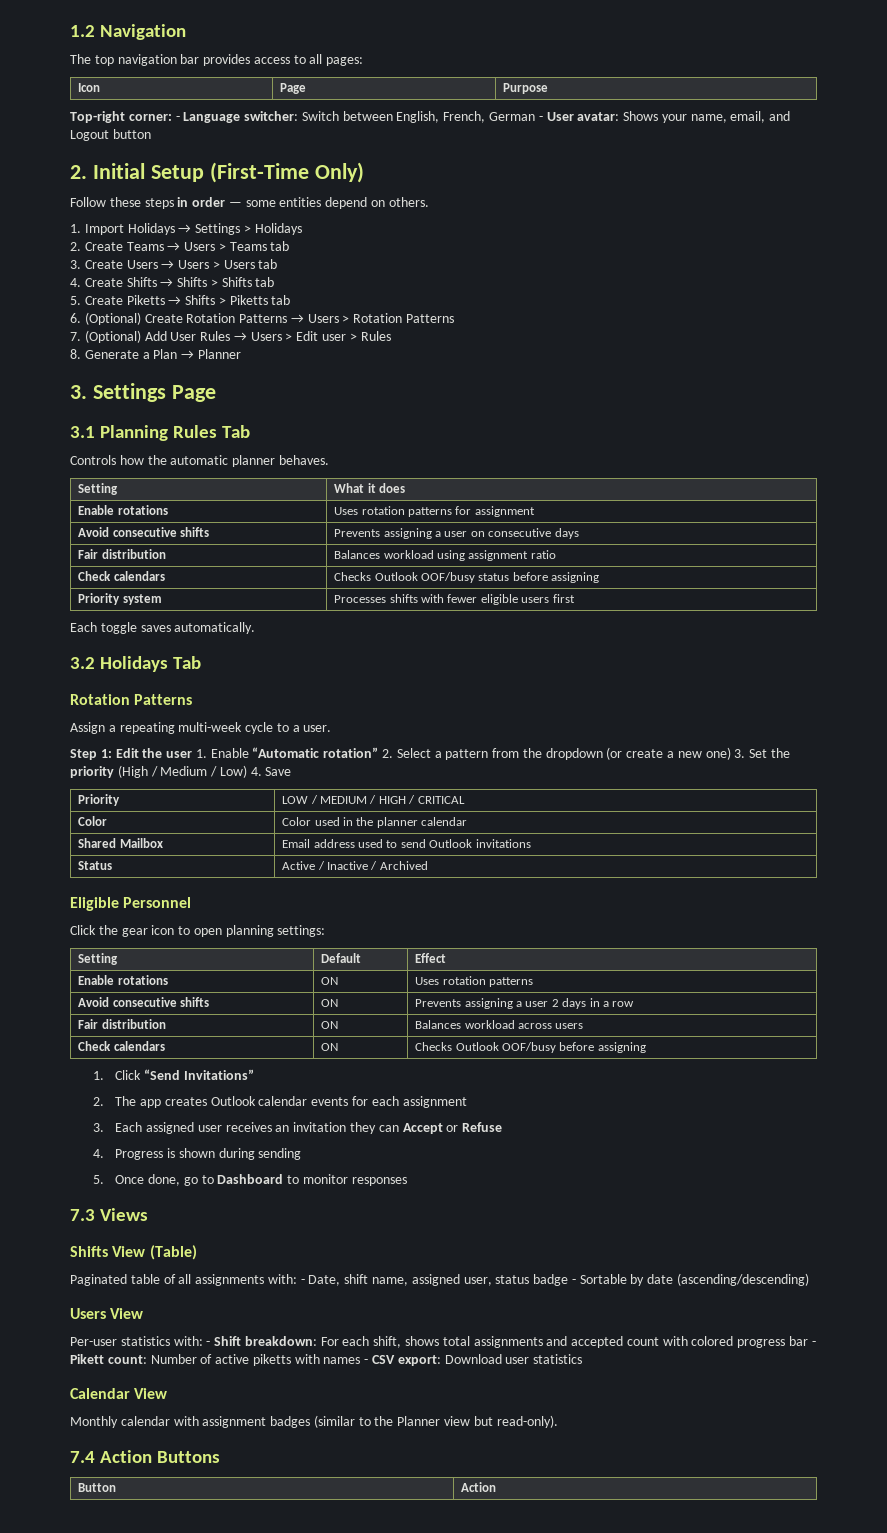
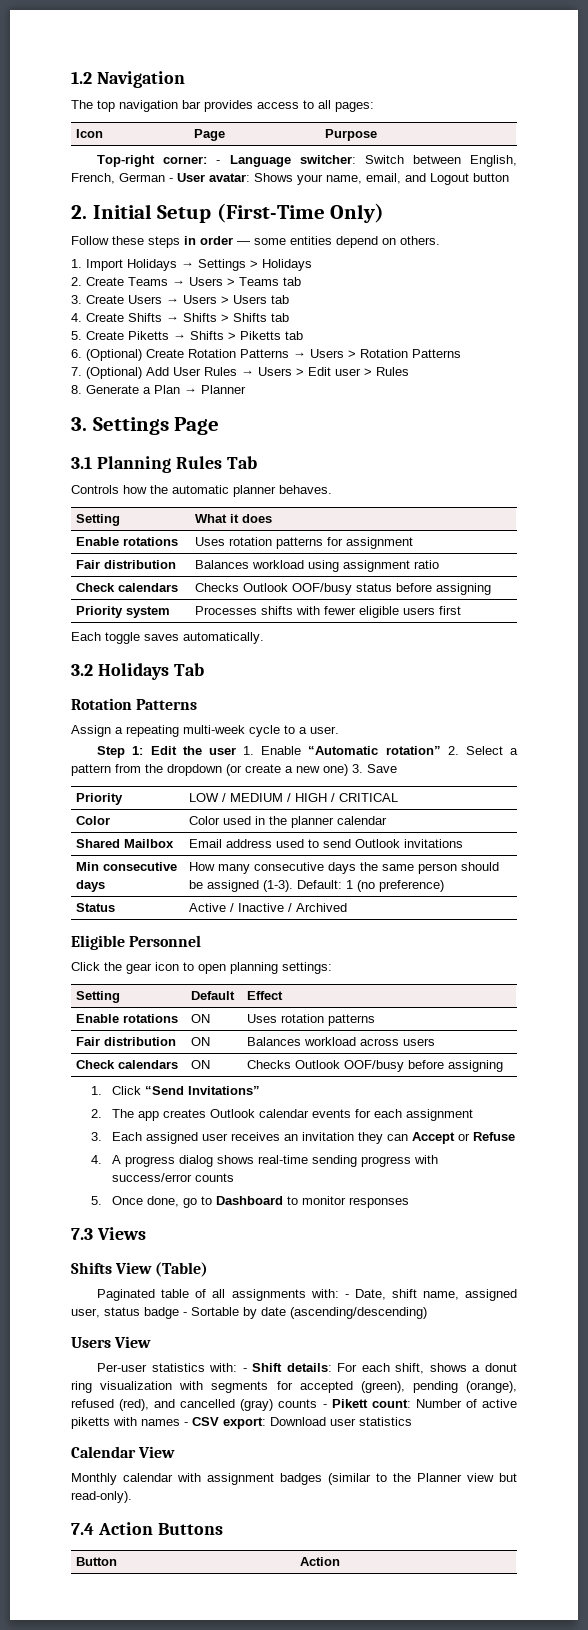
- Avoid consecutive shifts | Prevents assigning a user on consecutive days
- Step 1: Edit the user 1. Enable “Automatic rotation” 2. Select a pattern from the dropdown (or create a new one) 3. Set the priority (High / Medium / Low) 4. Save
+ Step 1: Edit the user 1. Enable “Automatic rotation” 2. Select a pattern from the dropdown (or create a new one) 3. Save
+ Min consecutive days | How many consecutive days the same person should be assigned (1-3). Default: 1 (no preference)
- Avoid consecutive shifts | ON | Prevents assigning a user 2 days in a row
- 4. Progress is shown during sending
+ 4. A progress dialog shows real-time sending progress with success/error counts
- Per-user statistics with: - Shift breakdown: For each shift, shows total assignments and accepted count with colored progress bar - Pikett count: Number of active piketts with names - CSV export: Download user statistics
+ Per-user statistics with: - Shift details: For each shift, shows a donut ring visualization with segments for accepted (green), pending (orange), refused (red), and cancelled (gray) counts - Pikett count: Number of active piketts with names - CSV export: Download user statistics

